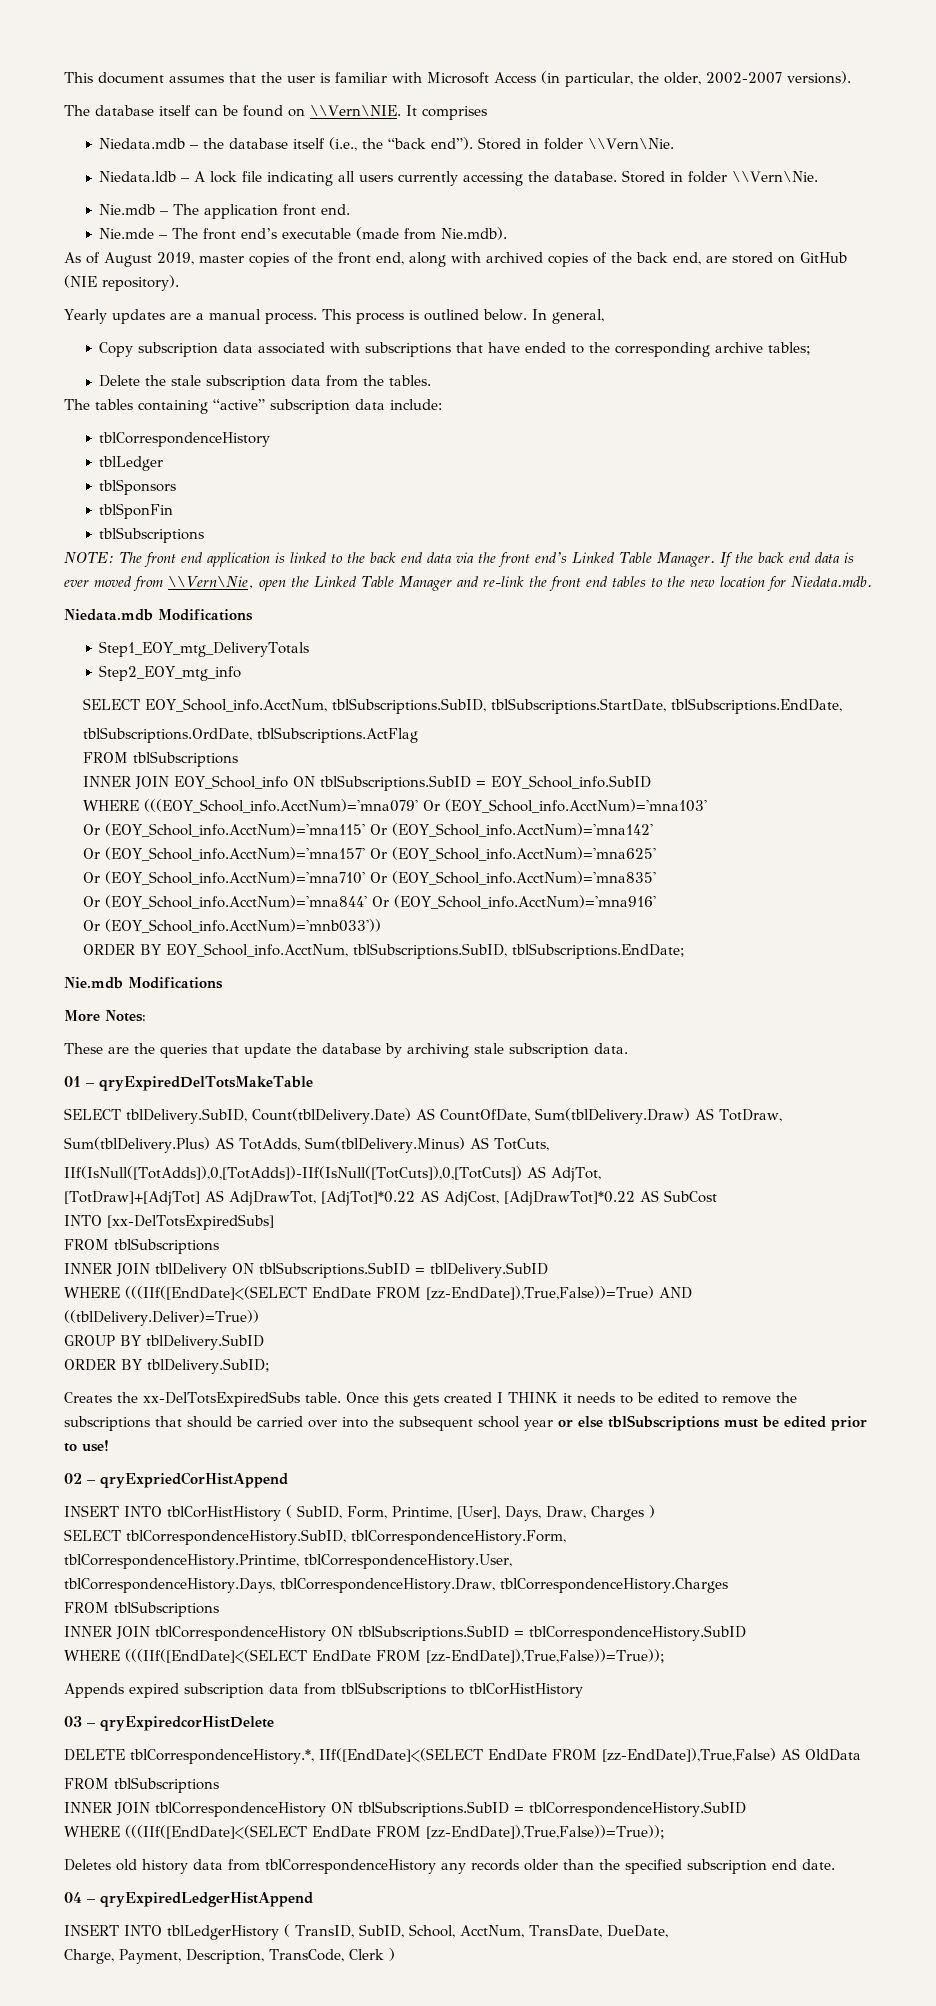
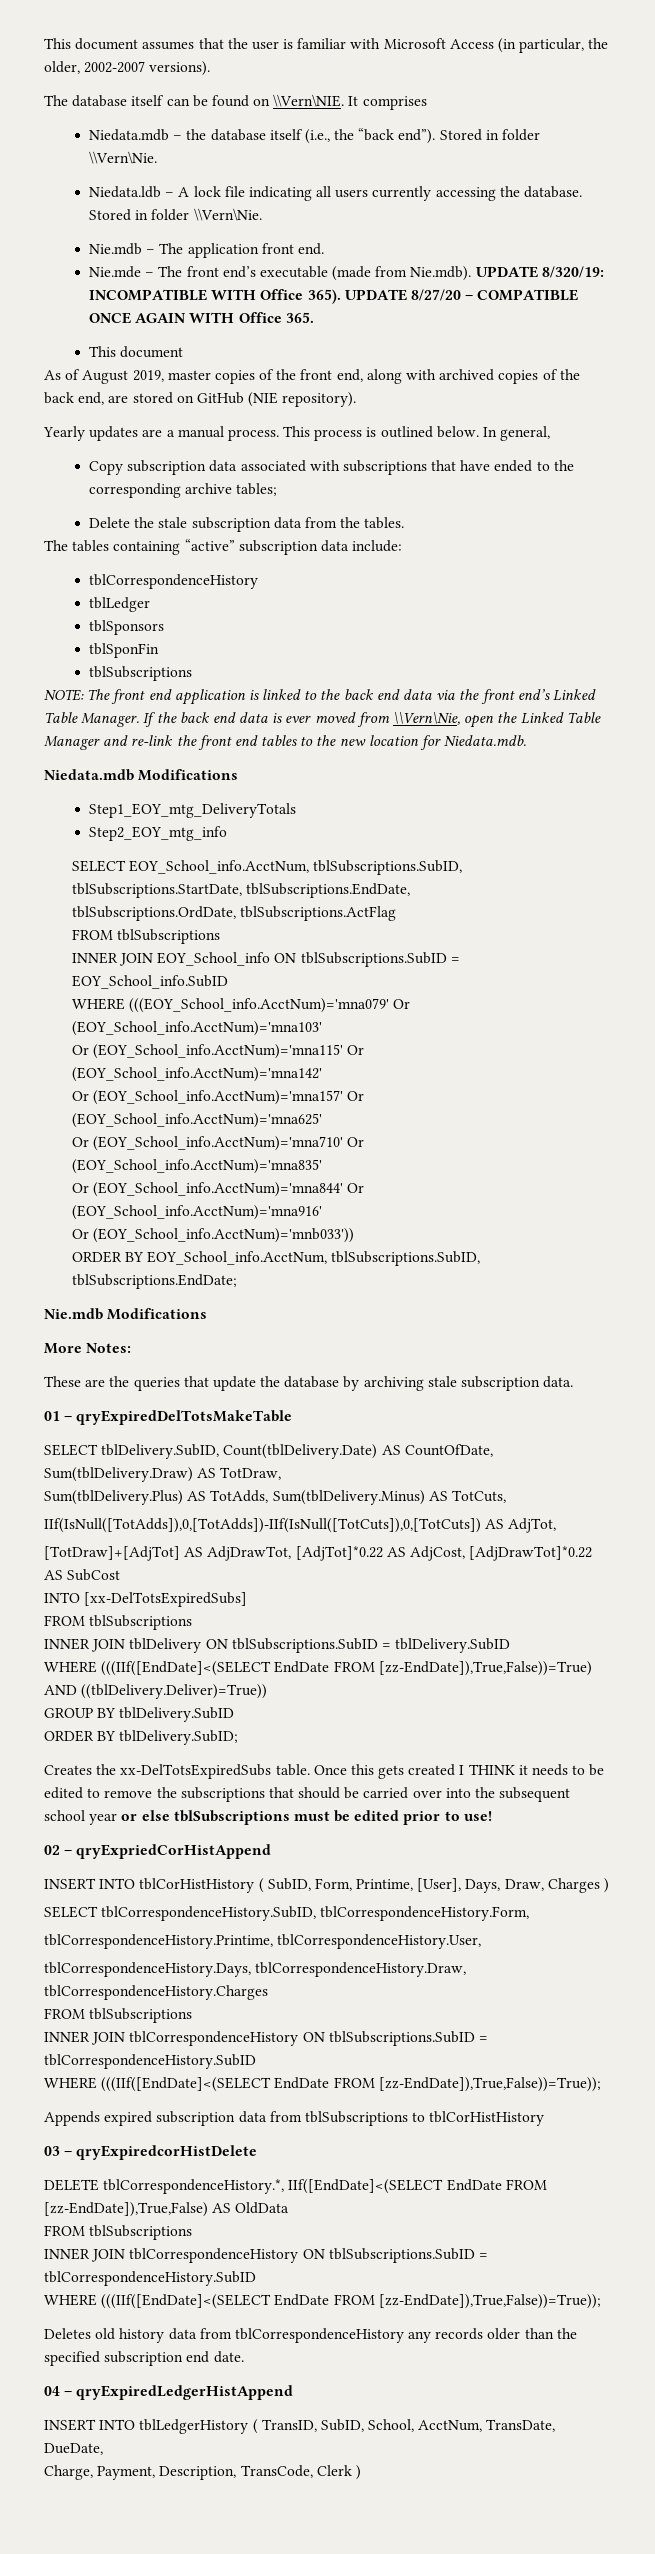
- Nie.mde – The front end’s executable (made from Nie.mdb).
+ Nie.mde – The front end’s executable (made from Nie.mdb). UPDATE 8/320/19: INCOMPATIBLE WITH Office 365). UPDATE 8/27/20 – COMPATIBLE ONCE AGAIN WITH Office 365.
+ This document

